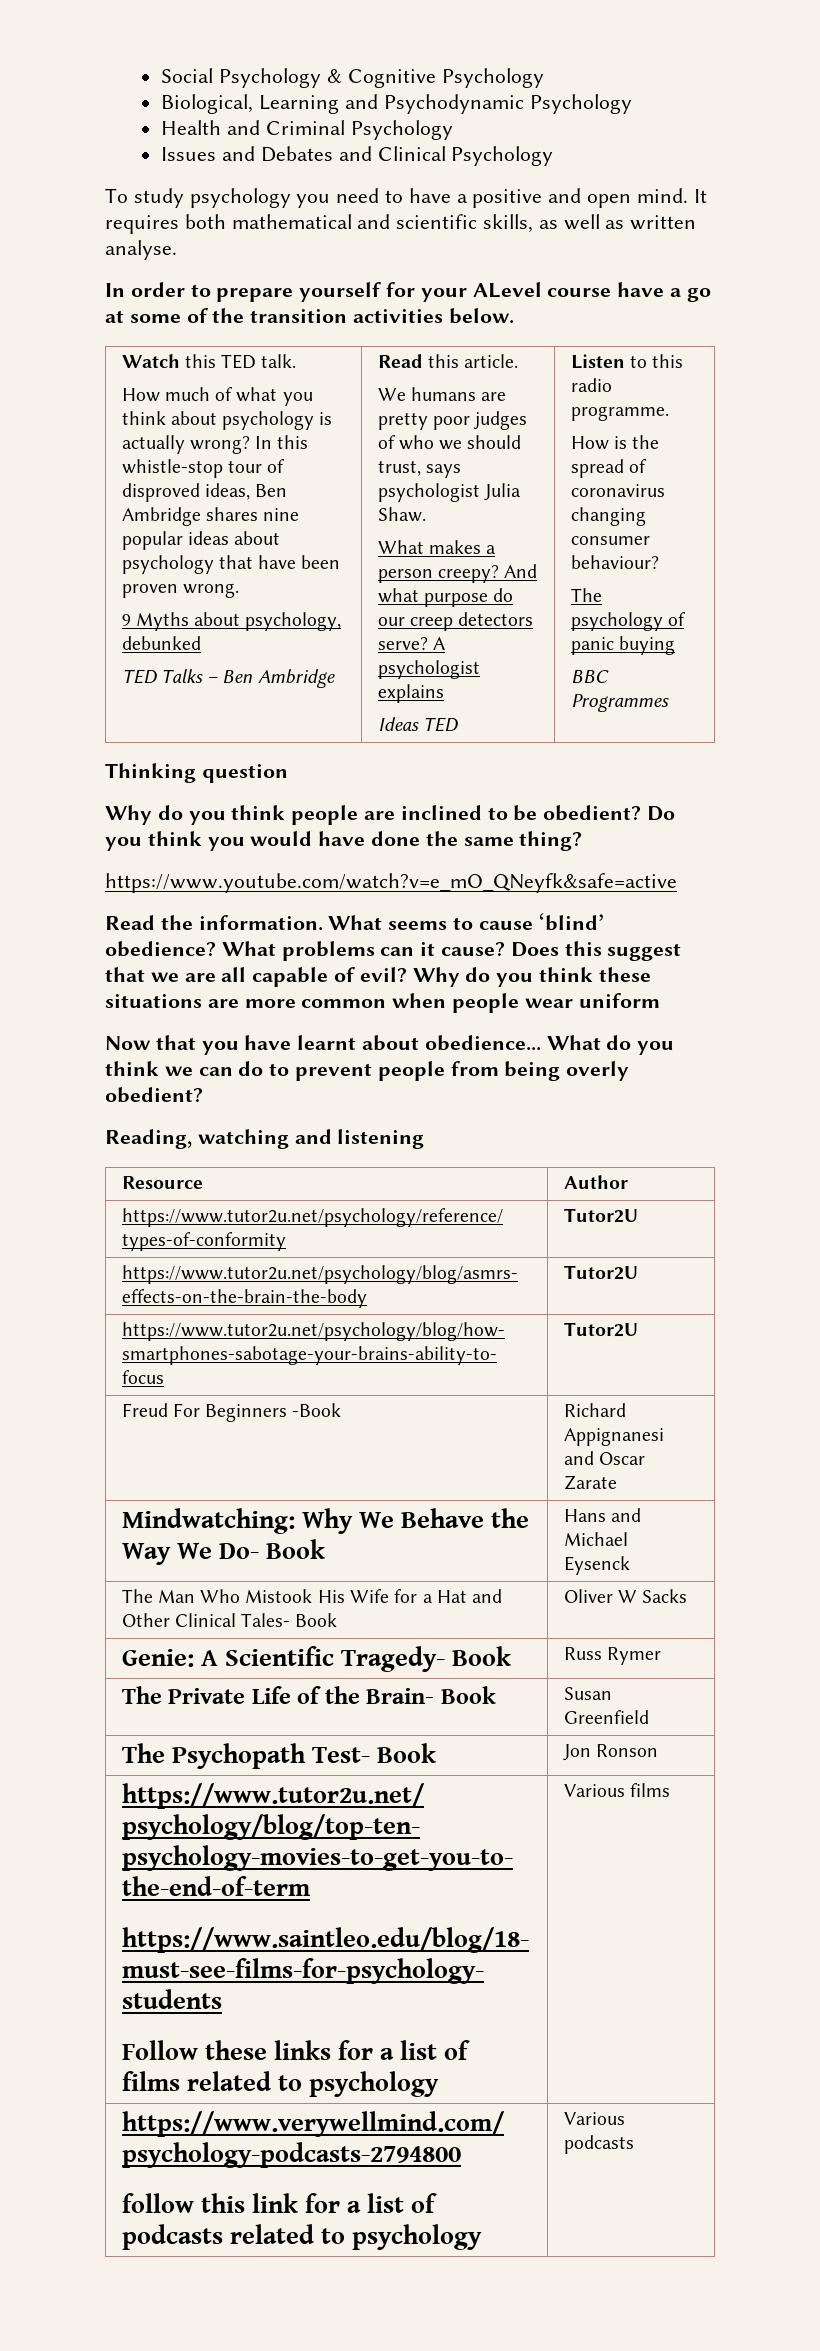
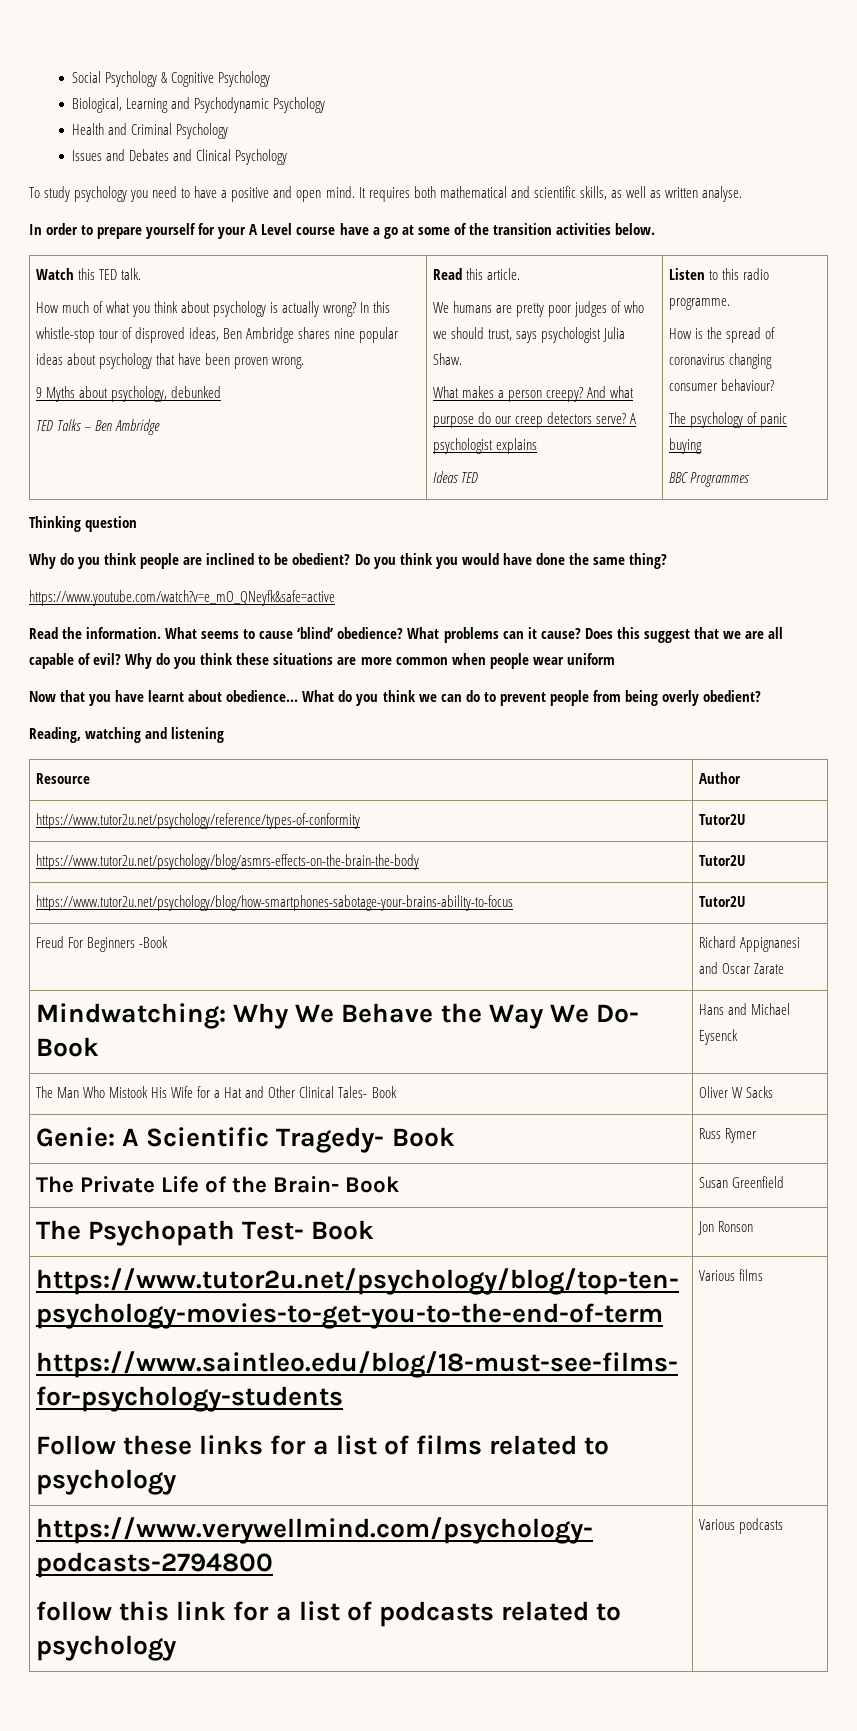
- In order to prepare yourself for your ALevel course have a go at some of the transition activities below.
+ In order to prepare yourself for your A Level course have a go at some of the transition activities below.

